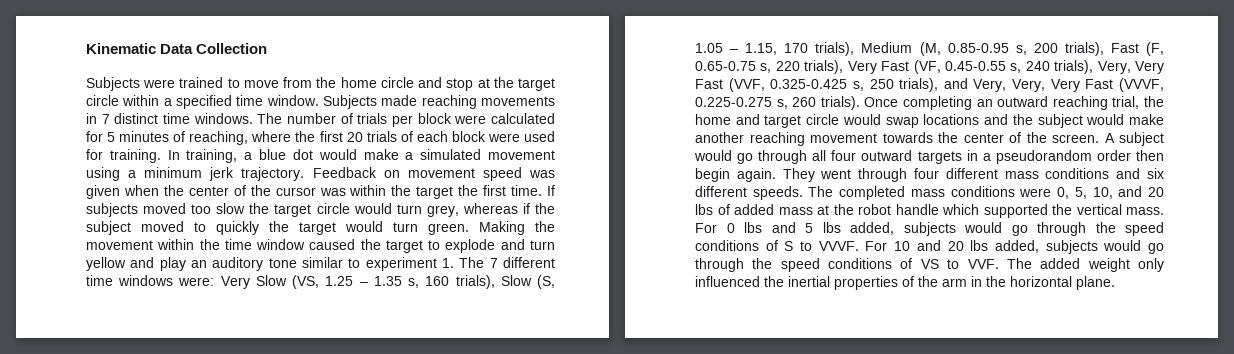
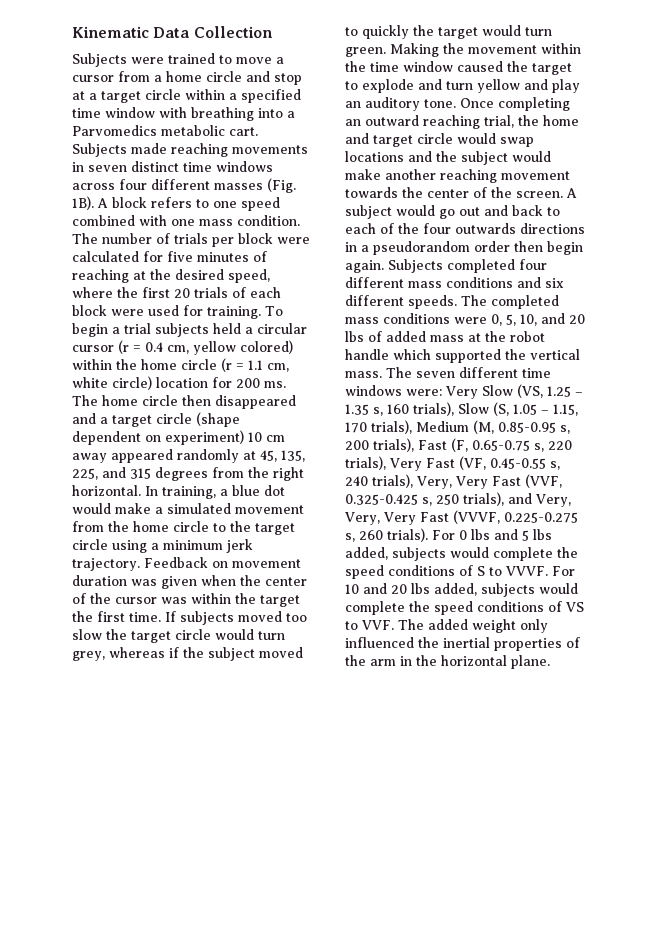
- Subjects were trained to move from the home circle and stop at the target circle within a specified time window.
+ Subjects were trained to move a cursor from a home circle and stop at a target circle within a specified time window with breathing into a Parvomedics metabolic cart.
- Subjects made reaching movements in 7 distinct time windows.
+ Subjects made reaching movements in seven distinct time windows across four different masses (Fig. 1B). A block refers to one speed combined with one mass condition.
- The number of trials per block were calculated for 5 minutes of reaching, where the first 20 trials of each block were used for training.
+ The number of trials per block were calculated for five minutes of reaching at the desired speed, where the first 20 trials of each block were used for training.
+ To begin a trial subjects held a circular cursor (r = 0.4 cm, yellow colored) within the home circle (r = 1.1 cm, white circle) location for 200 ms. The home circle then disappeared and a target circle (shape dependent on experiment) 10 cm away appeared randomly at 45, 135, 225, and 315 degrees from the right horizontal.
- In training, a blue dot would make a simulated movement using a minimum jerk trajectory.
+ In training, a blue dot would make a simulated movement from the home circle to the target circle using a minimum jerk trajectory.
- Feedback on movement speed was given when the center of the cursor was within the target the first time.
+ Feedback on movement duration was given when the center of the cursor was within the target the first time.
- Making the movement within the time window caused the target to explode and turn yellow and play an auditory tone similar to experiment 1. The 7 different time windows were:
+ Making the movement within the time window caused the target to explode and turn yellow and play an auditory tone. Once completing an outward reaching trial, the home and target circle would swap locations and the subject would make another reaching movement towards the center of the screen. A subject would go out and back to each of the four outwards directions in a pseudorandom order then begin again. Subjects completed four different mass conditions and six different speeds. The completed mass conditions were 0, 5, 10, and 20 lbs of added mass at the robot handle which supported the vertical mass. The seven different time windows were:
- Once completing an outward reaching trial, the home and target circle would swap locations and the subject would make another reaching movement towards the center of the screen. A subject would go through all four outward targets in a pseudorandom order then begin again. They went through four different mass conditions and six different speeds. The completed mass conditions were 0, 5, 10, and 20 lbs of added mass at the robot handle which supported the vertical mass.
- For 0 lbs and 5 lbs added, subjects would go through the speed conditions of S to VVVF.
+ For 0 lbs and 5 lbs added, subjects would complete the speed conditions of S to VVVF.
- For 10 and 20 lbs added, subjects would go through the speed conditions of VS to VVF. The added weight only influenced the inertial properties of the arm in the horizontal plane.
+ For 10 and 20 lbs added, subjects would complete the speed conditions of VS to VVF. The added weight only influenced the inertial properties of the arm in the horizontal plane.

